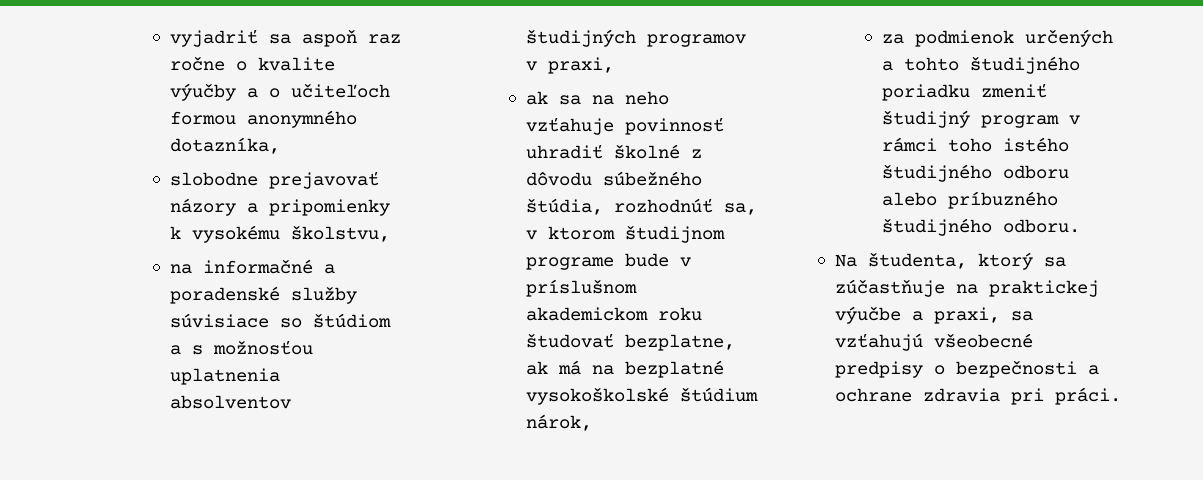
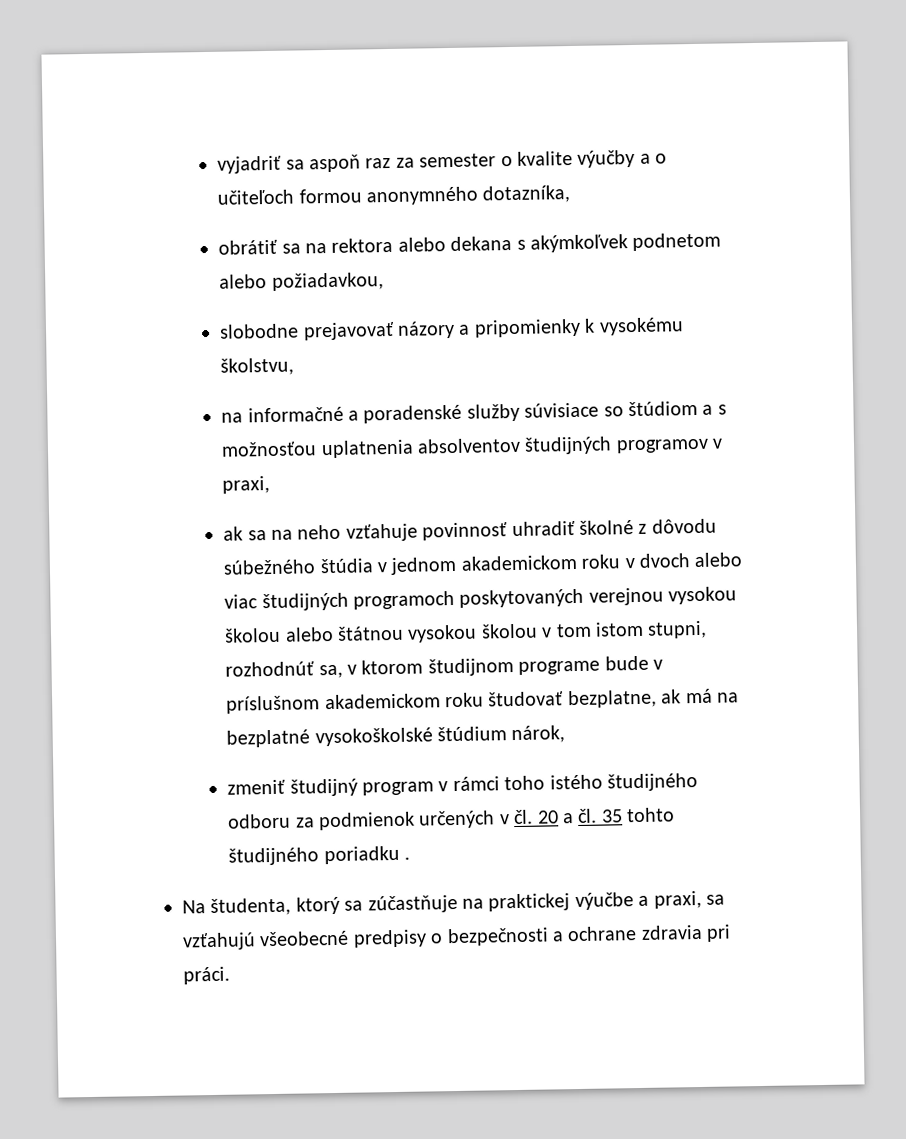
- vyjadriť sa aspoň raz ročne o kvalite výučby a o učiteľoch formou anonymného dotazníka,
+ vyjadriť sa aspoň raz za semester o kvalite výučby a o učiteľoch formou anonymného dotazníka,
+ obrátiť sa na rektora alebo dekana s akýmkoľvek podnetom alebo požiadavkou,
- ak sa na neho vzťahuje povinnosť uhradiť školné z dôvodu súbežného štúdia, rozhodnúť sa, v ktorom študijnom programe bude v príslušnom akademickom roku študovať bezplatne, ak má na bezplatné vysokoškolské štúdium nárok,
+ ak sa na neho vzťahuje povinnosť uhradiť školné z dôvodu súbežného štúdia v jednom akademickom roku v dvoch alebo viac študijných programoch poskytovaných verejnou vysokou školou alebo štátnou vysokou školou v tom istom stupni, rozhodnúť sa, v ktorom študijnom programe bude v príslušnom akademickom roku študovať bezplatne, ak má na bezplatné vysokoškolské štúdium nárok,
- za podmienok určených a tohto študijného poriadku zmeniť študijný program v rámci toho istého študijného odboru alebo príbuzného študijného odboru.
+ zmeniť študijný program v rámci toho istého študijného odboru za podmienok určených v čl. 20 a čl. 35 tohto študijného poriadku .

